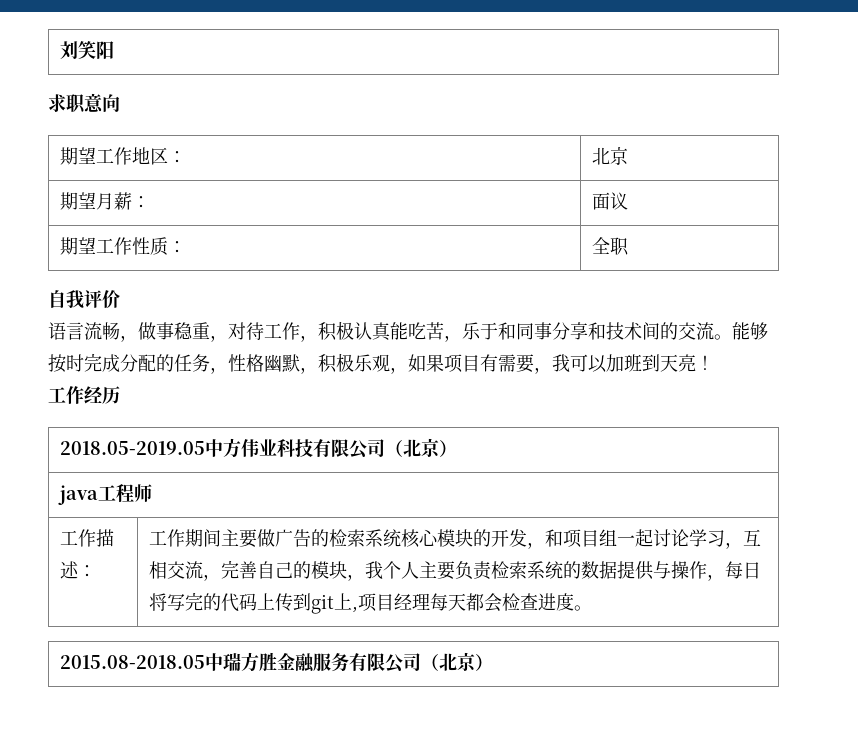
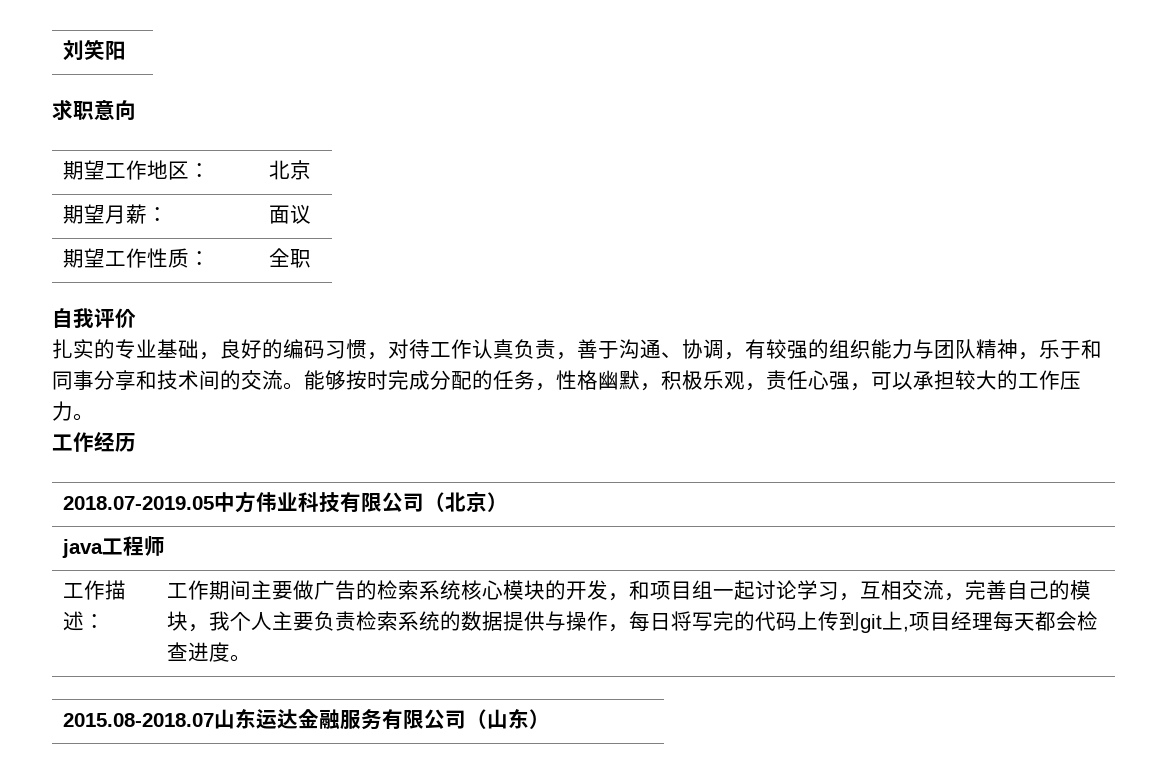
- 语言流畅，做事稳重，对待工作，积极认真能吃苦，乐于和同事分享和技术间的交流。
+ 扎实的专业基础，良好的编码习惯，对待工作认真负责，善于沟通、协调，有较强的组织能力与团队精神，乐于和同事分享和技术间的交流。
- 能够按时完成分配的任务，性格幽默，积极乐观，如果项目有需要，我可以加班到天亮！
+ 能够按时完成分配的任务，性格幽默，积极乐观，责任心强，可以承担较大的工作压力。
- 2018.05-2019.05中方伟业科技有限公司（北京）
+ 2018.07-2019.05中方伟业科技有限公司（北京）
- 2015.08-2018.05中瑞方胜金融服务有限公司（北京）
+ 2015.08-2018.07山东运达金融服务有限公司（山东）

